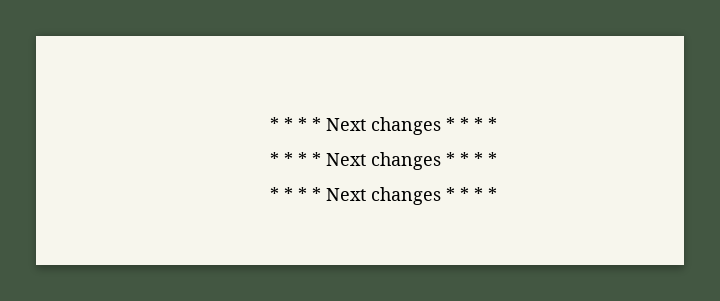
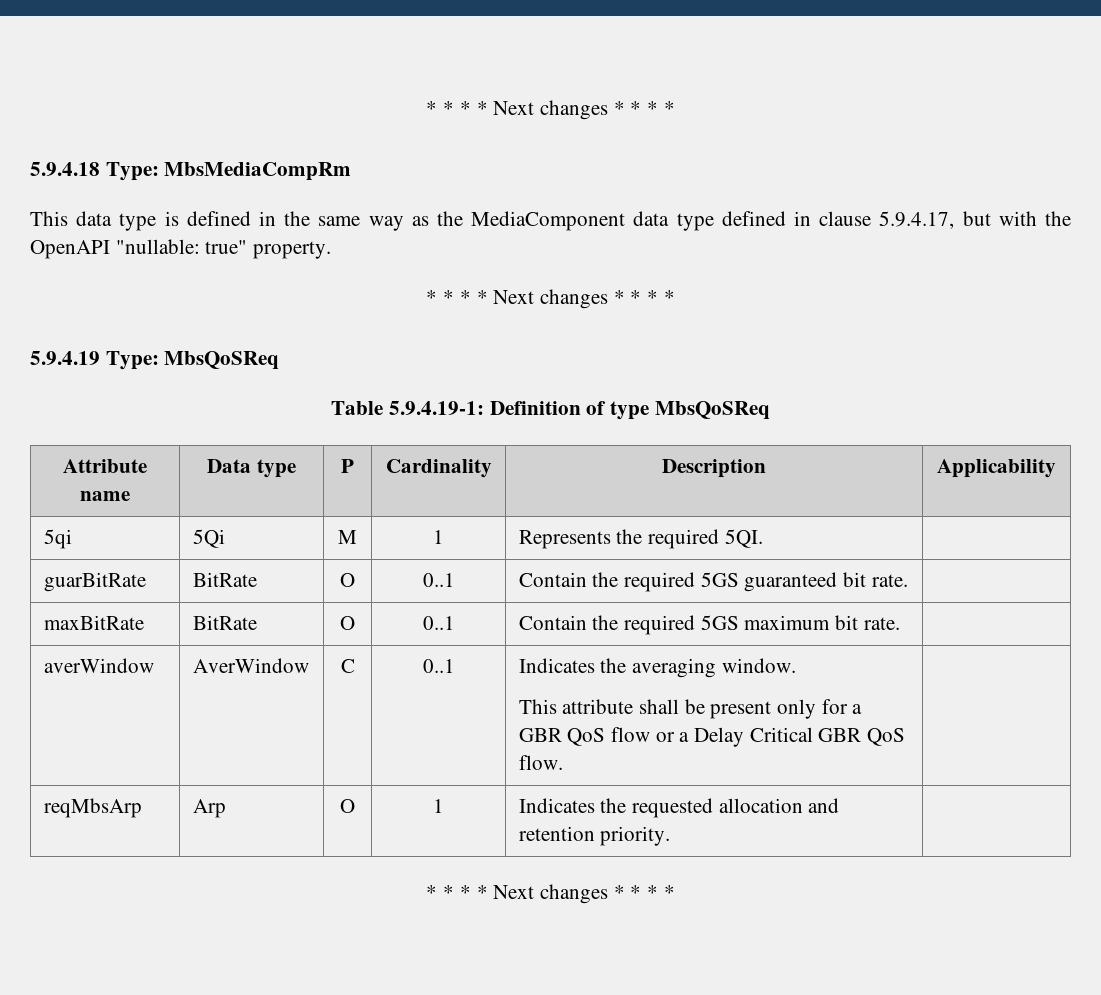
+ 5.9.4.18 Type: MbsMediaCompRm
+ This data type is defined in the same way as the MediaComponent data type defined in clause 5.9.4.17, but with the OpenAPI "nullable: true" property.
+ 5.9.4.19 Type: MbsQoSReq
+ Table 5.9.4.19-1: Definition of type MbsQoSReq
+ Attribute name | Data type | P | Cardinality | Description | Applicability
+ 5qi | 5Qi | M | 1 | Represents the required 5QI. |
+ guarBitRate | BitRate | O | 0..1 | Contain the required 5GS guaranteed bit rate. |
+ maxBitRate | BitRate | O | 0..1 | Contain the required 5GS maximum bit rate. |
+ averWindow | AverWindow | C | 0..1 | Indicates the averaging window.
+ This attribute shall be present only for a GBR QoS flow or a Delay Critical GBR QoS flow. |
+ reqMbsArp | Arp | O | 1 | Indicates the requested allocation and retention priority. |

